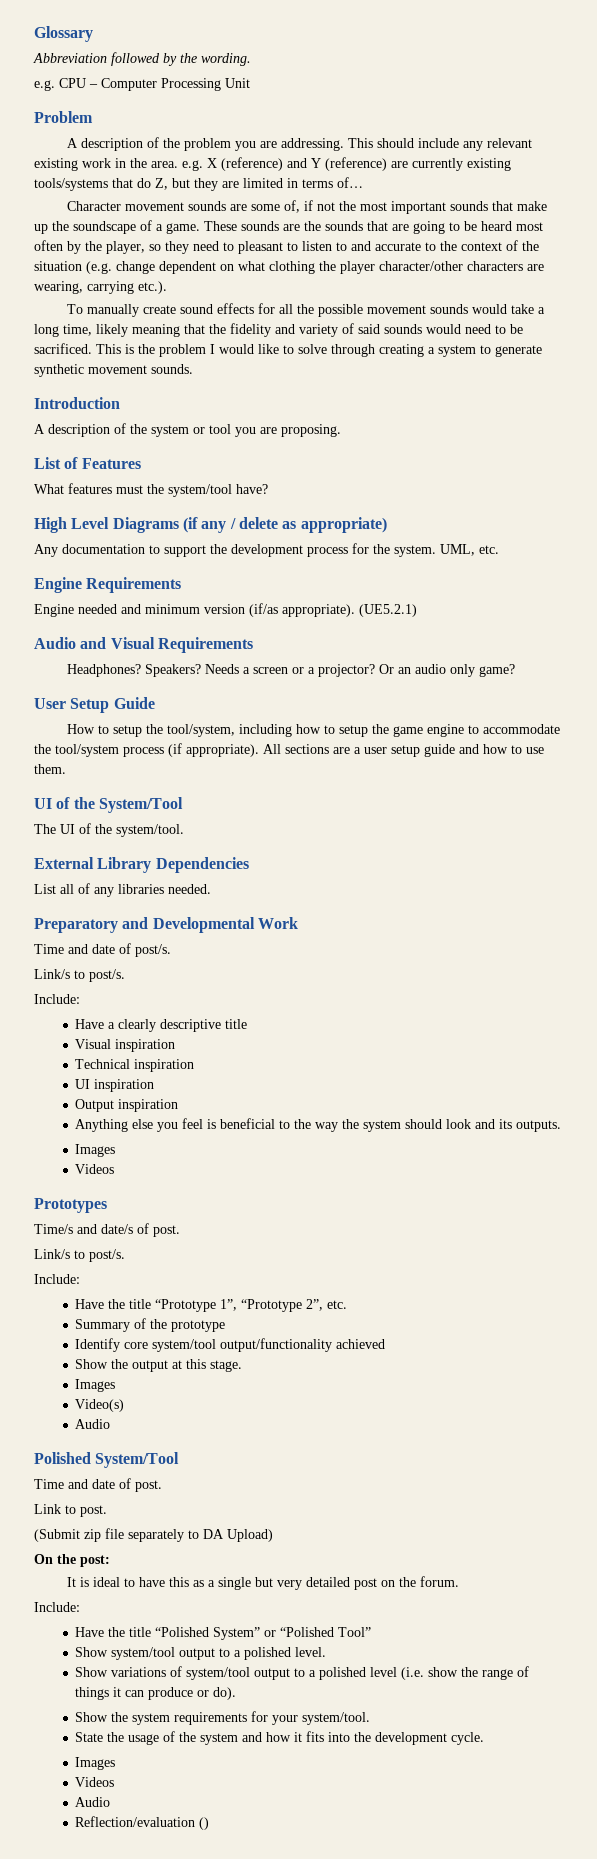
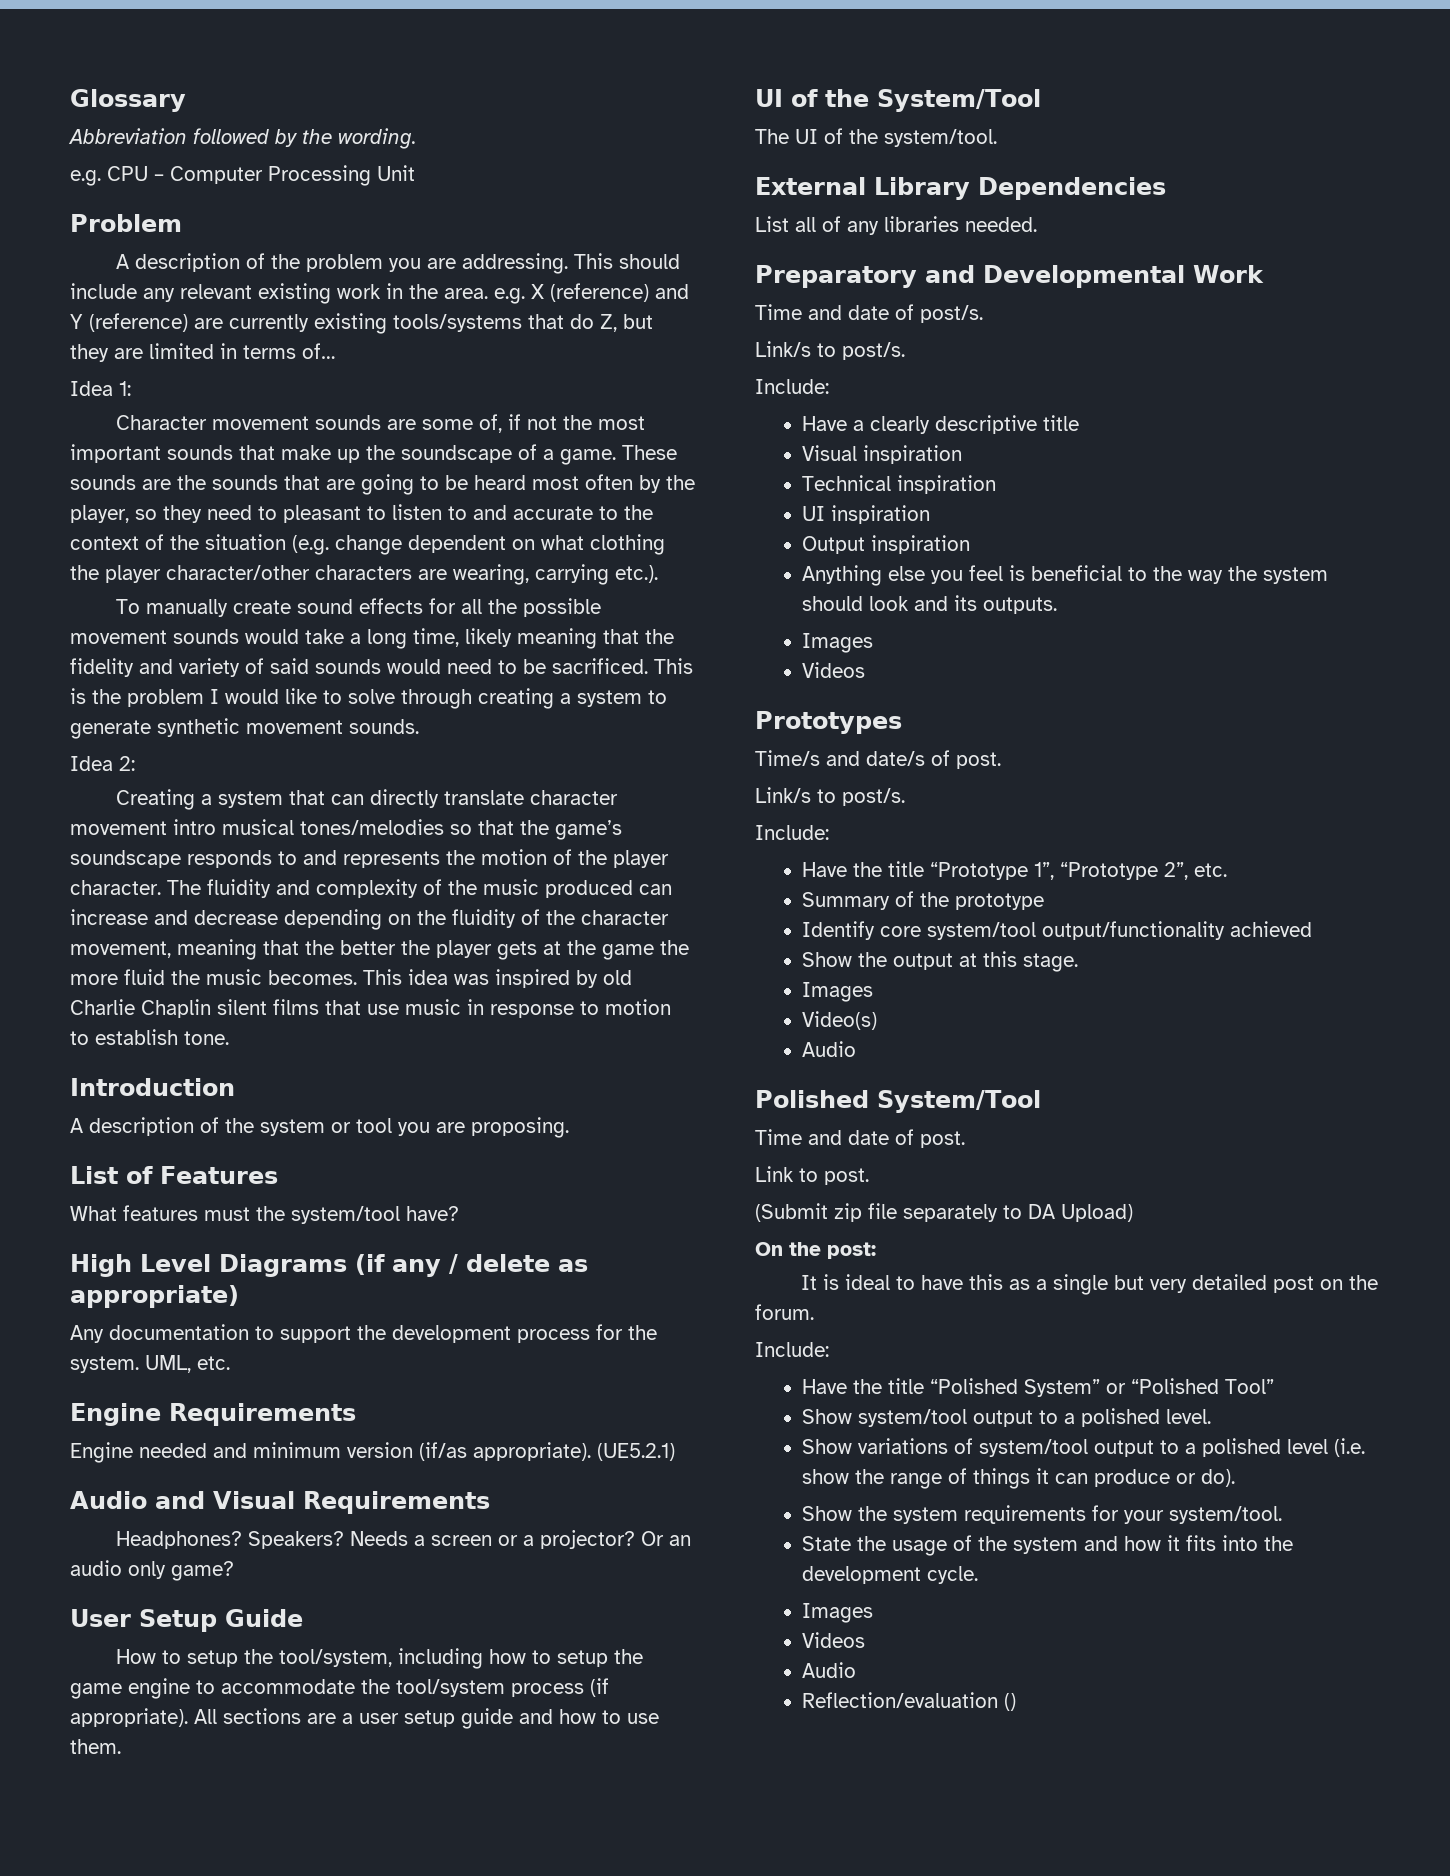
+ Idea 1:
+ Idea 2:
+ Creating a system that can directly translate character movement intro musical tones/melodies so that the game’s soundscape responds to and represents the motion of the player character. The fluidity and complexity of the music produced can increase and decrease depending on the fluidity of the character movement, meaning that the better the player gets at the game the more fluid the music becomes. This idea was inspired by old Charlie Chaplin silent films that use music in response to motion to establish tone.

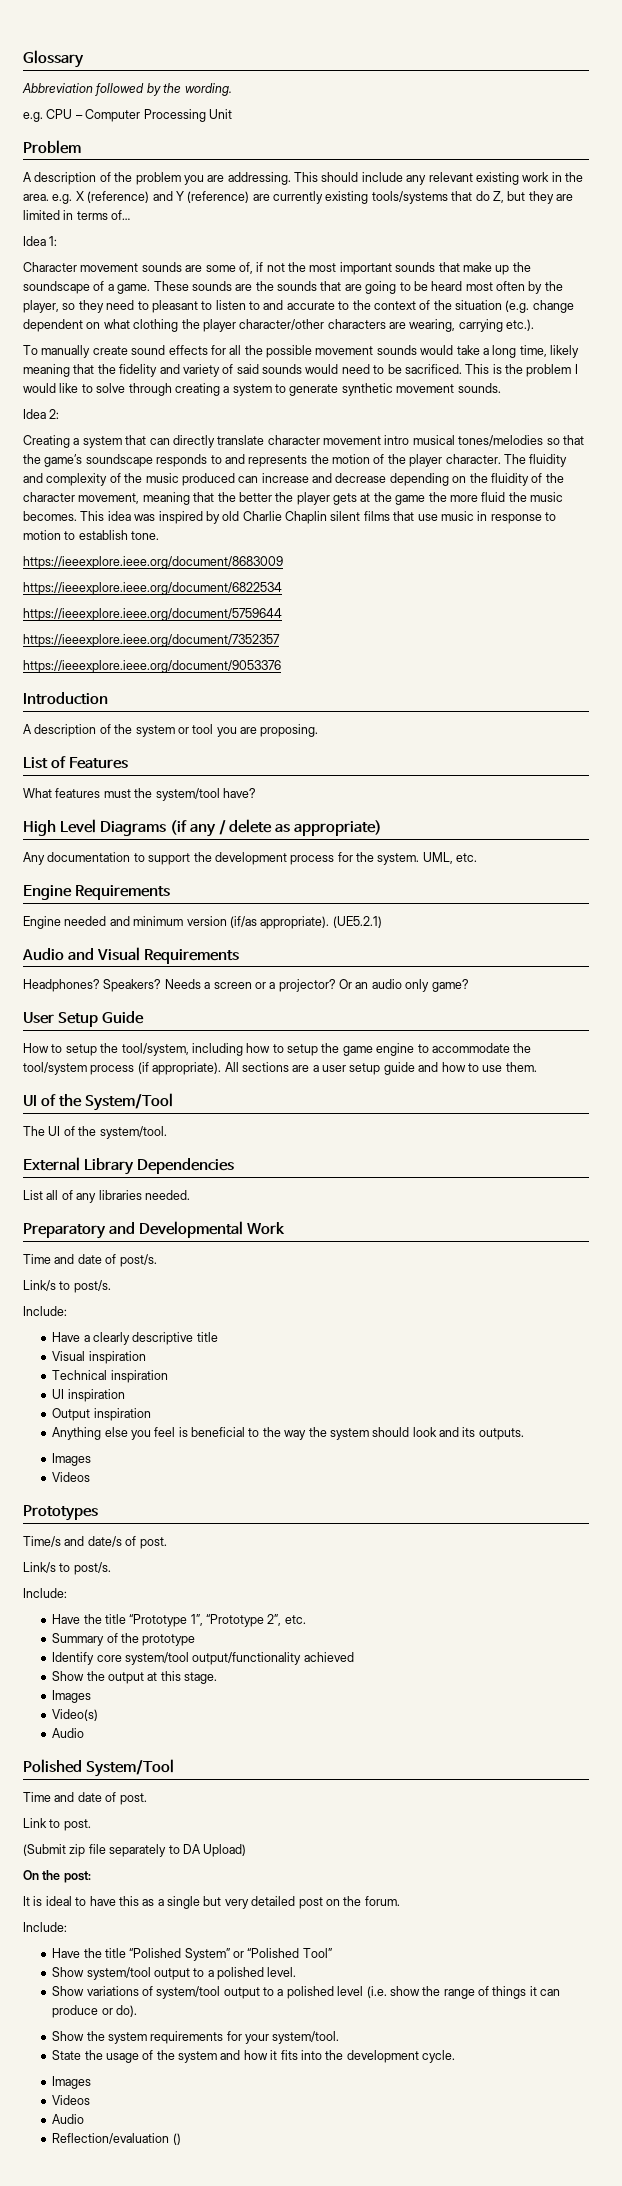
+ https://ieeexplore.ieee.org/document/8683009
+ https://ieeexplore.ieee.org/document/6822534
+ https://ieeexplore.ieee.org/document/5759644
+ https://ieeexplore.ieee.org/document/7352357
+ https://ieeexplore.ieee.org/document/9053376

